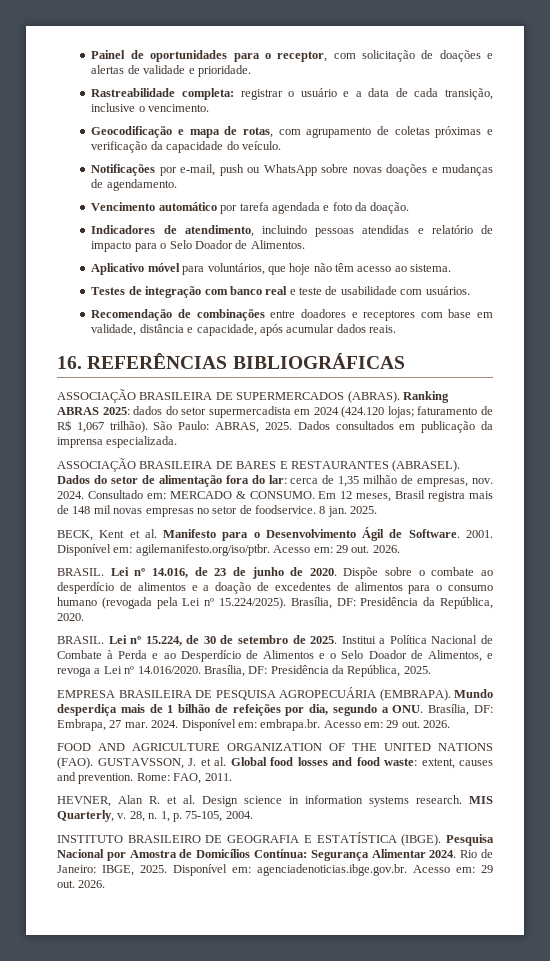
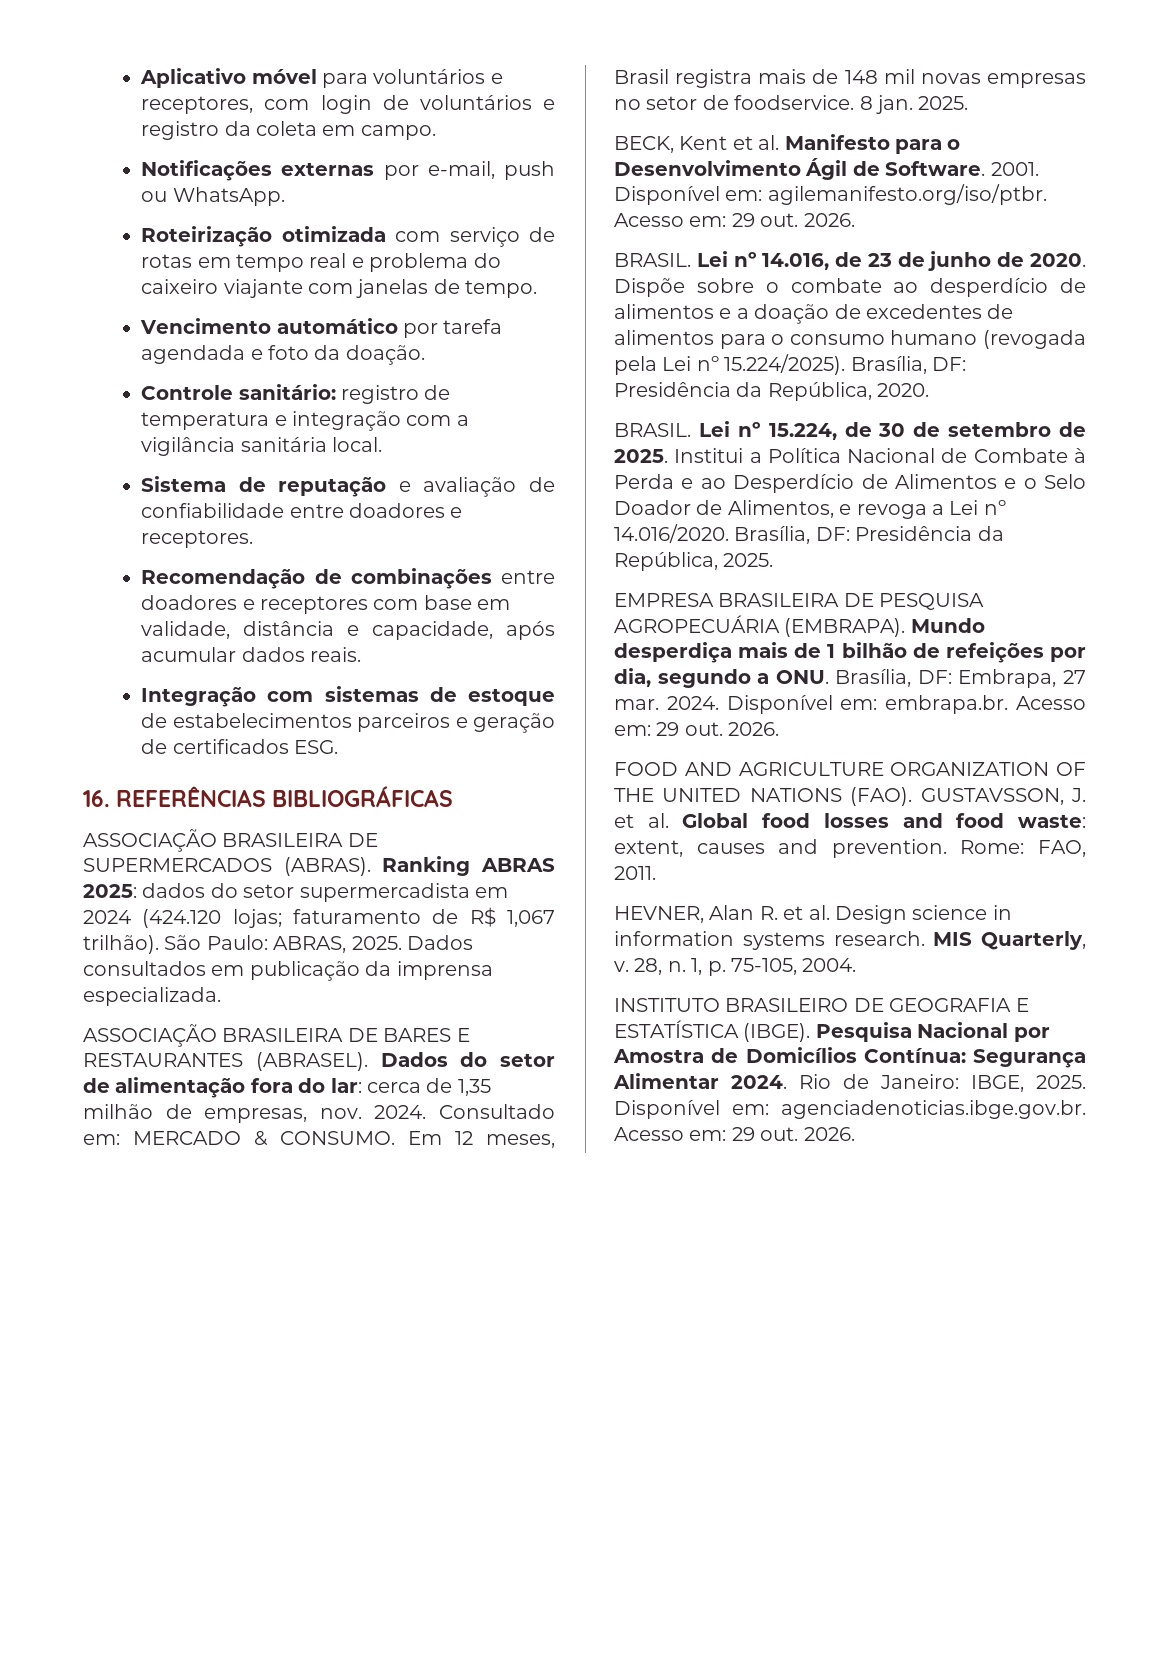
- Painel de oportunidades para o receptor, com solicitação de doações e alertas de validade e prioridade.
- Rastreabilidade completa: registrar o usuário e a data de cada transição, inclusive o vencimento.
- Geocodificação e mapa de rotas, com agrupamento de coletas próximas e verificação da capacidade do veículo.
+ Aplicativo móvel para voluntários e receptores, com login de voluntários e registro da coleta em campo.
- Notificações por e-mail, push ou WhatsApp sobre novas doações e mudanças de agendamento.
+ Notificações externas por e-mail, push ou WhatsApp.
+ Roteirização otimizada com serviço de rotas em tempo real e problema do caixeiro viajante com janelas de tempo.
- Indicadores de atendimento, incluindo pessoas atendidas e relatório de impacto para o Selo Doador de Alimentos.
- Aplicativo móvel para voluntários, que hoje não têm acesso ao sistema.
- Testes de integração com banco real e teste de usabilidade com usuários.
+ Controle sanitário: registro de temperatura e integração com a vigilância sanitária local.
+ Sistema de reputação e avaliação de confiabilidade entre doadores e receptores.
+ Integração com sistemas de estoque de estabelecimentos parceiros e geração de certificados ESG.

